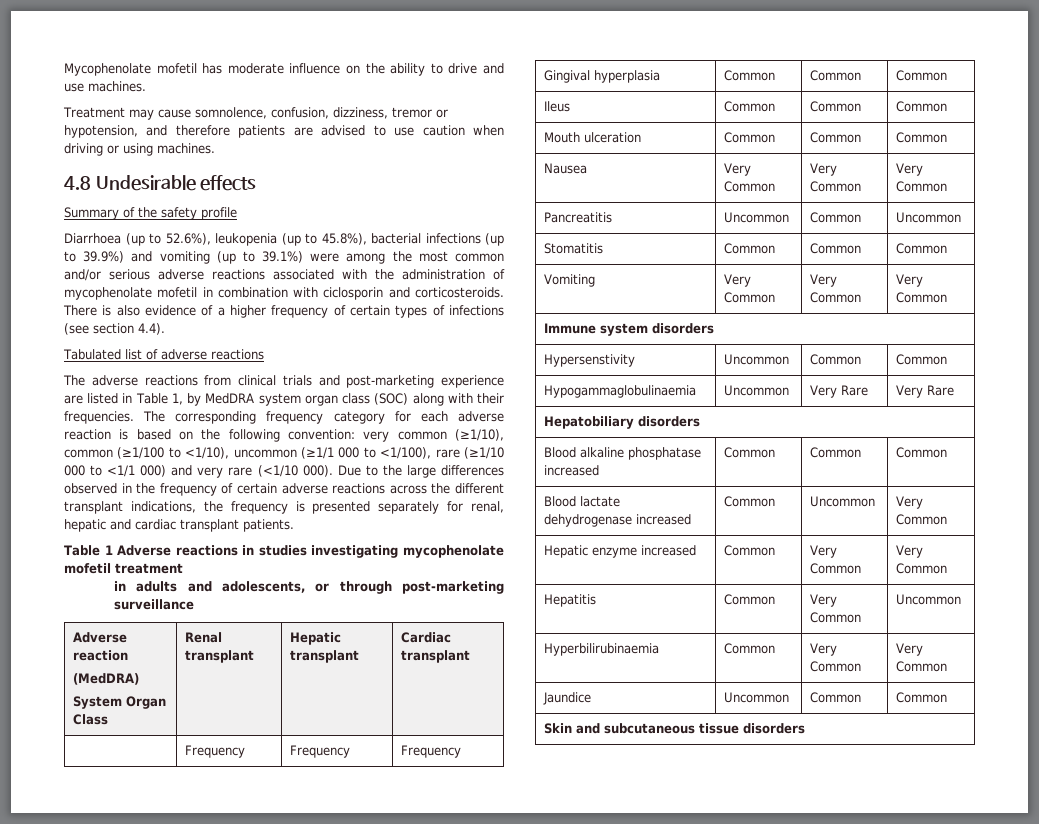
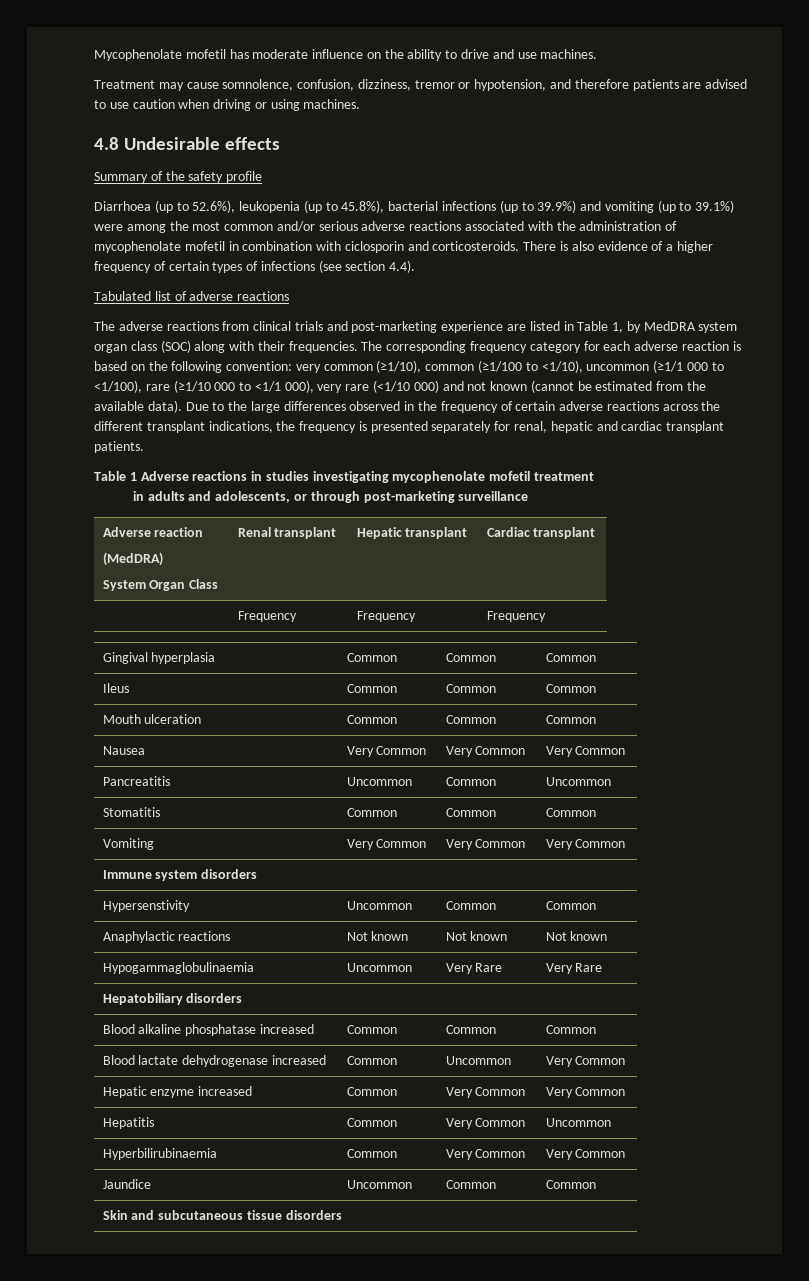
- The corresponding frequency category for each adverse reaction is based on the following convention: very common (≥1/10), common (≥1/100 to <1/10), uncommon (≥1/1 000 to <1/100), rare (≥1/10 000 to <1/1 000) and very rare (<1/10 000).
+ The corresponding frequency category for each adverse reaction is based on the following convention: very common (≥1/10), common (≥1/100 to <1/10), uncommon (≥1/1 000 to <1/100), rare (≥1/10 000 to <1/1 000), very rare (<1/10 000) and not known (cannot be estimated from the available data).
+ Anaphylactic reactions | Not known | Not known | Not known

